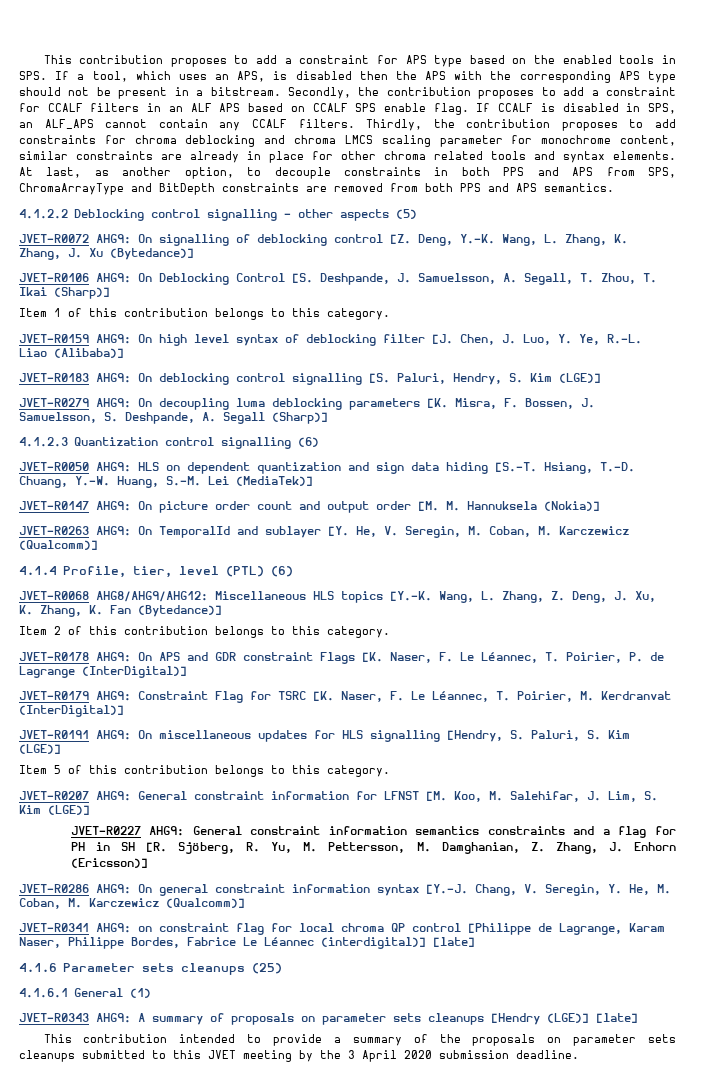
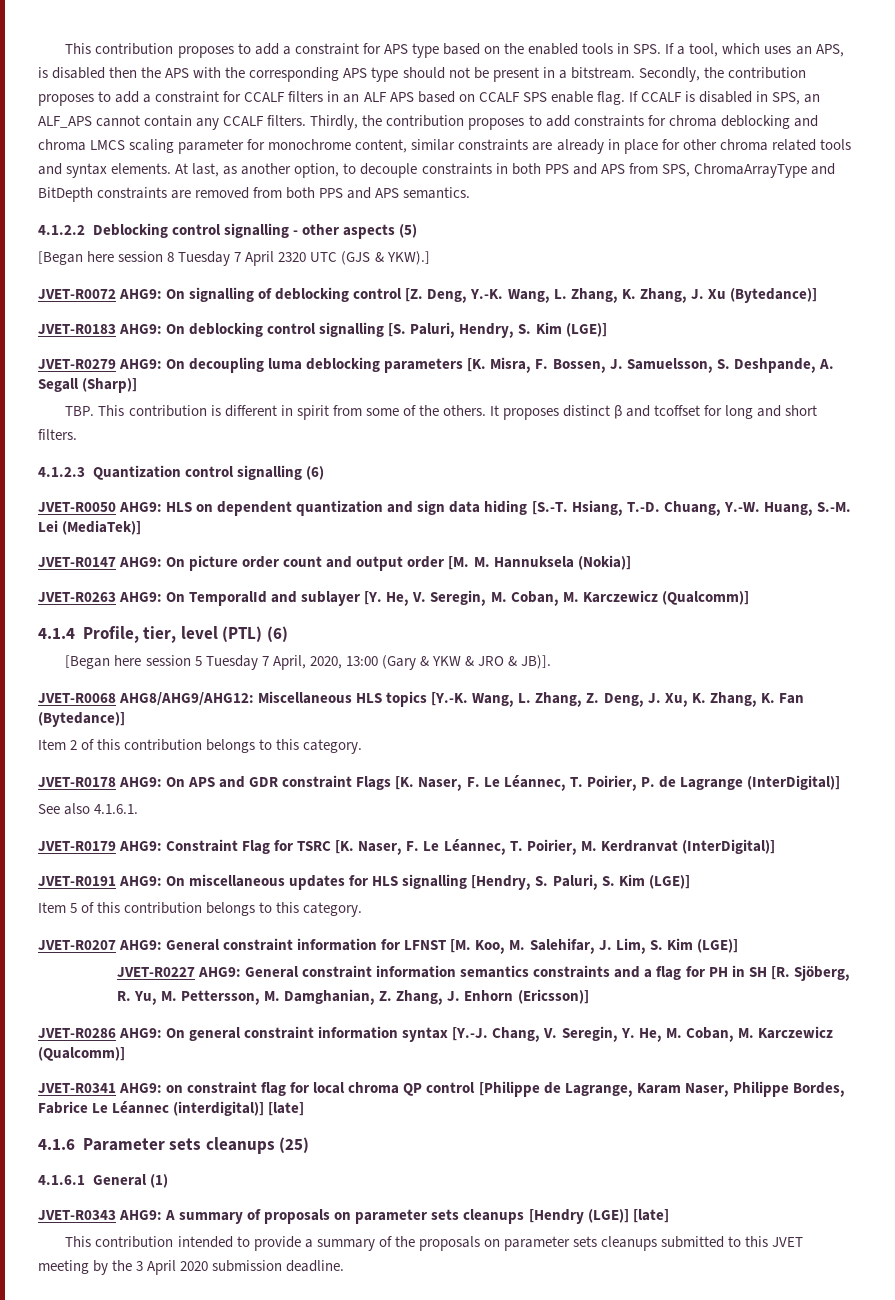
+ [Began here session 8 Tuesday 7 April 2320 UTC (GJS & YKW).]
- JVET-R0106 AHG9: On Deblocking Control [S. Deshpande, J. Samuelsson, A. Segall, T. Zhou, T. Ikai (Sharp)]
- Item 1 of this contribution belongs to this category.
- JVET-R0159 AHG9: On high level syntax of deblocking filter [J. Chen, J. Luo, Y. Ye, R.-L. Liao (Alibaba)]
+ TBP. This contribution is different in spirit from some of the others. It proposes distinct β and tcoffset for long and short filters.
+ [Began here session 5 Tuesday 7 April, 2020, 13:00 (Gary & YKW & JRO & JB)].
+ See also 4.1.6.1.

